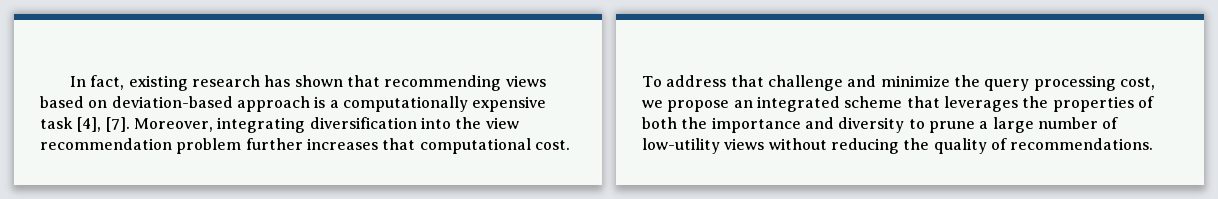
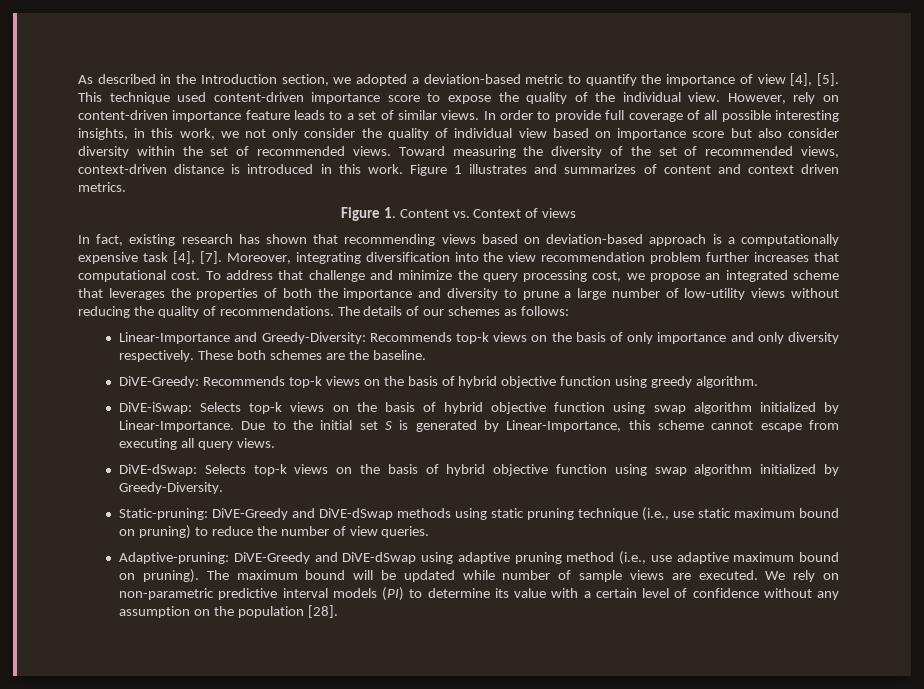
+ As described in the Introduction section, we adopted a deviation-based metric to quantify the importance of view [4], [5]. This technique used content-driven importance score to expose the quality of the individual view. However, rely on content-driven importance feature leads to a set of similar views. In order to provide full coverage of all possible interesting insights, in this work, we not only consider the quality of individual view based on importance score but also consider diversity within the set of recommended views. Toward measuring the diversity of the set of recommended views, context-driven distance is introduced in this work. Figure 1 illustrates and summarizes of content and context driven metrics.
+ Figure 1. Content vs. Context of views
+ The details of our schemes as follows:
+ Linear-Importance and Greedy-Diversity: Recommends top-k views on the basis of only importance and only diversity respectively. These both schemes are the baseline.
+ DiVE-Greedy: Recommends top-k views on the basis of hybrid objective function using greedy algorithm.
+ DiVE-iSwap: Selects top-k views on the basis of hybrid objective function using swap algorithm initialized by Linear-Importance. Due to the initial set S is generated by Linear-Importance, this scheme cannot escape from executing all query views.
+ DiVE-dSwap: Selects top-k views on the basis of hybrid objective function using swap algorithm initialized by Greedy-Diversity.
+ Static-pruning: DiVE-Greedy and DiVE-dSwap methods using static pruning technique (i.e., use static maximum bound on pruning) to reduce the number of view queries.
+ Adaptive-pruning: DiVE-Greedy and DiVE-dSwap using adaptive pruning method (i.e., use adaptive maximum bound on pruning). The maximum bound will be updated while number of sample views are executed. We rely on non-parametric predictive interval models (PI) to determine its value with a certain level of confidence without any assumption on the population [28].

